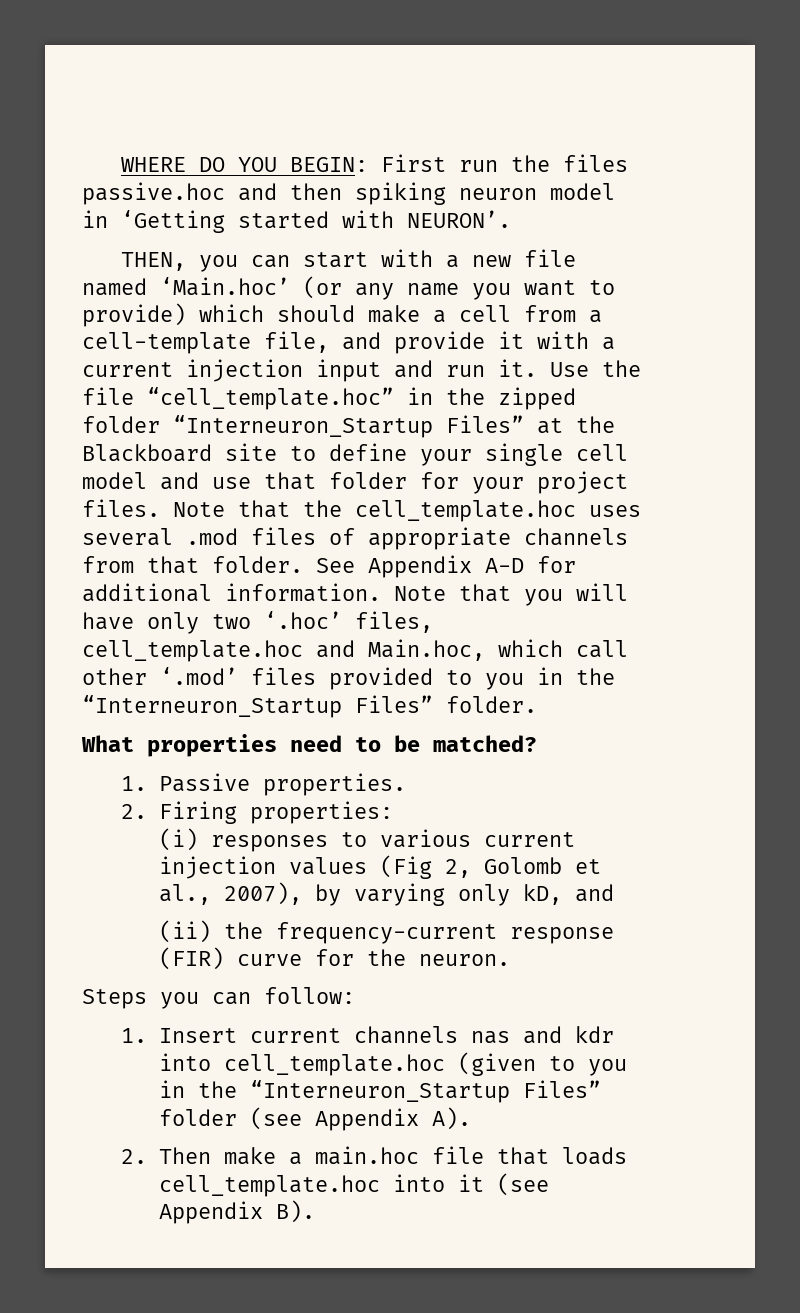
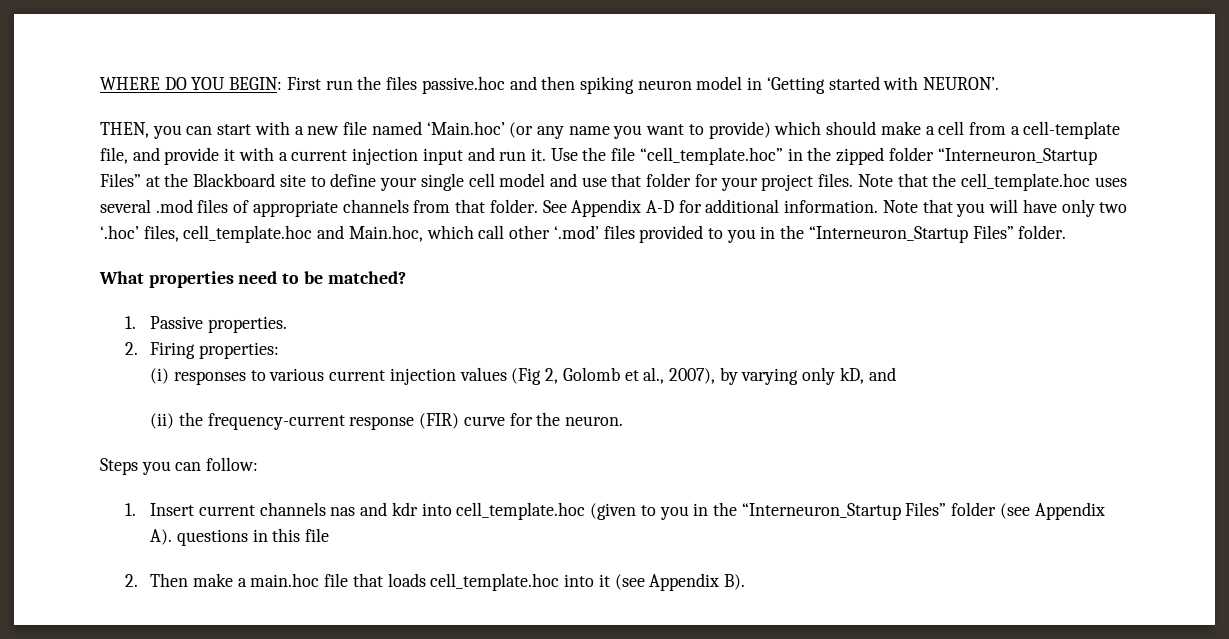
- 1. Insert current channels nas and kdr into cell_template.hoc (given to you in the “Interneuron_Startup Files” folder (see Appendix A).
+ 1. Insert current channels nas and kdr into cell_template.hoc (given to you in the “Interneuron_Startup Files” folder (see Appendix A). questions in this file

